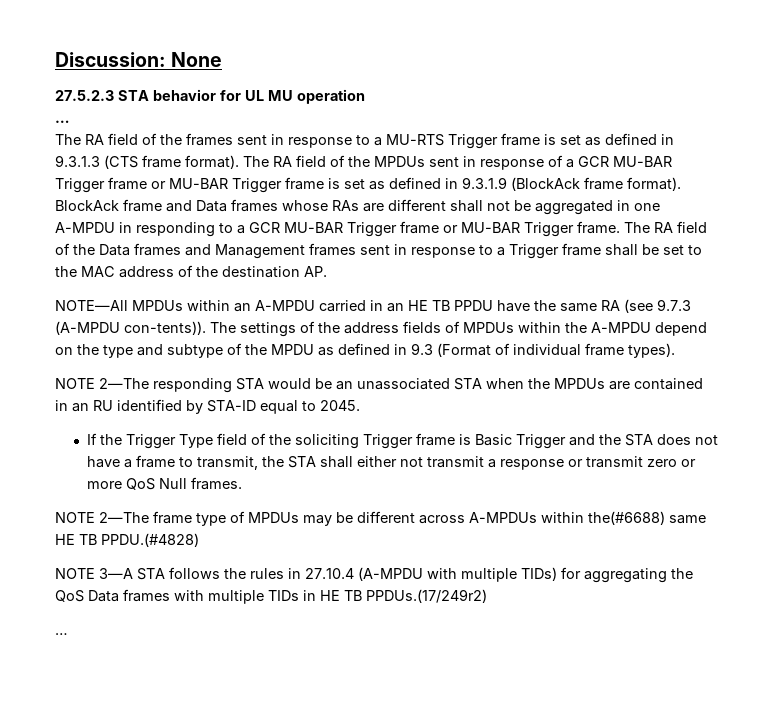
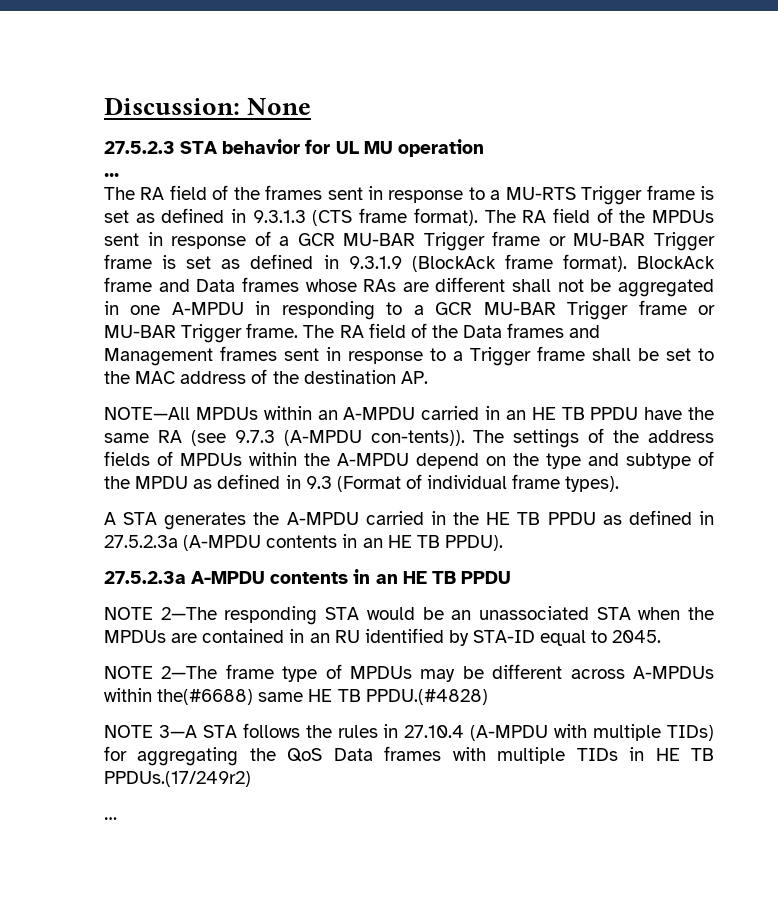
+ A STA generates the A-MPDU carried in the HE TB PPDU as defined in 27.5.2.3a (A-MPDU contents in an HE TB PPDU).
+ 27.5.2.3a A-MPDU contents in an HE TB PPDU
- If the Trigger Type field of the soliciting Trigger frame is Basic Trigger and the STA does not have a frame to transmit, the STA shall either not transmit a response or transmit zero or more QoS Null frames.

